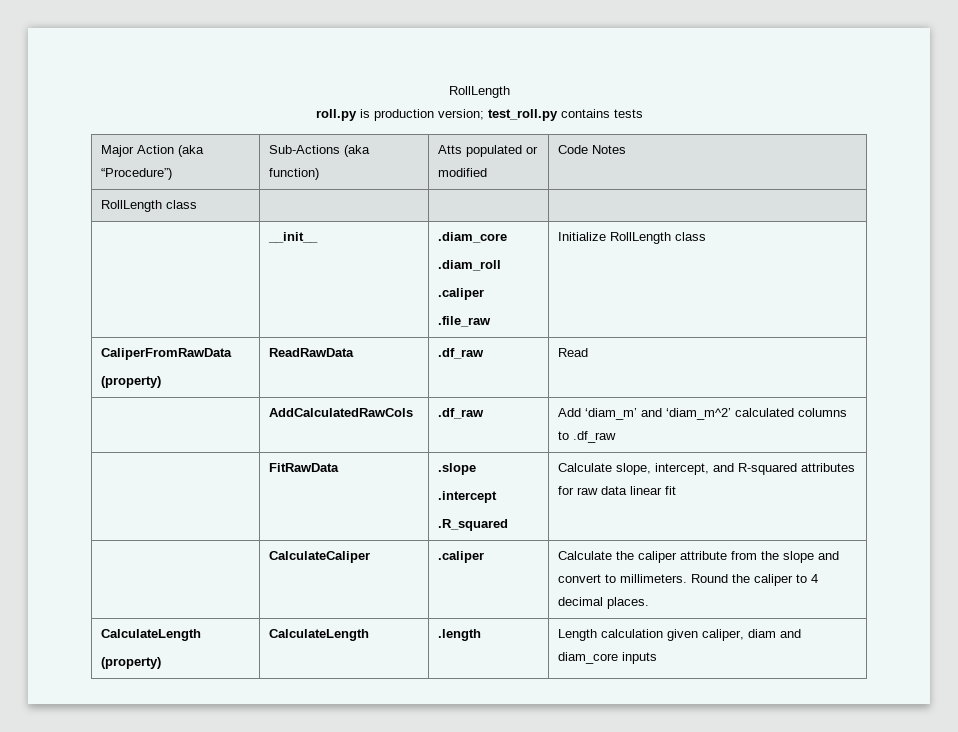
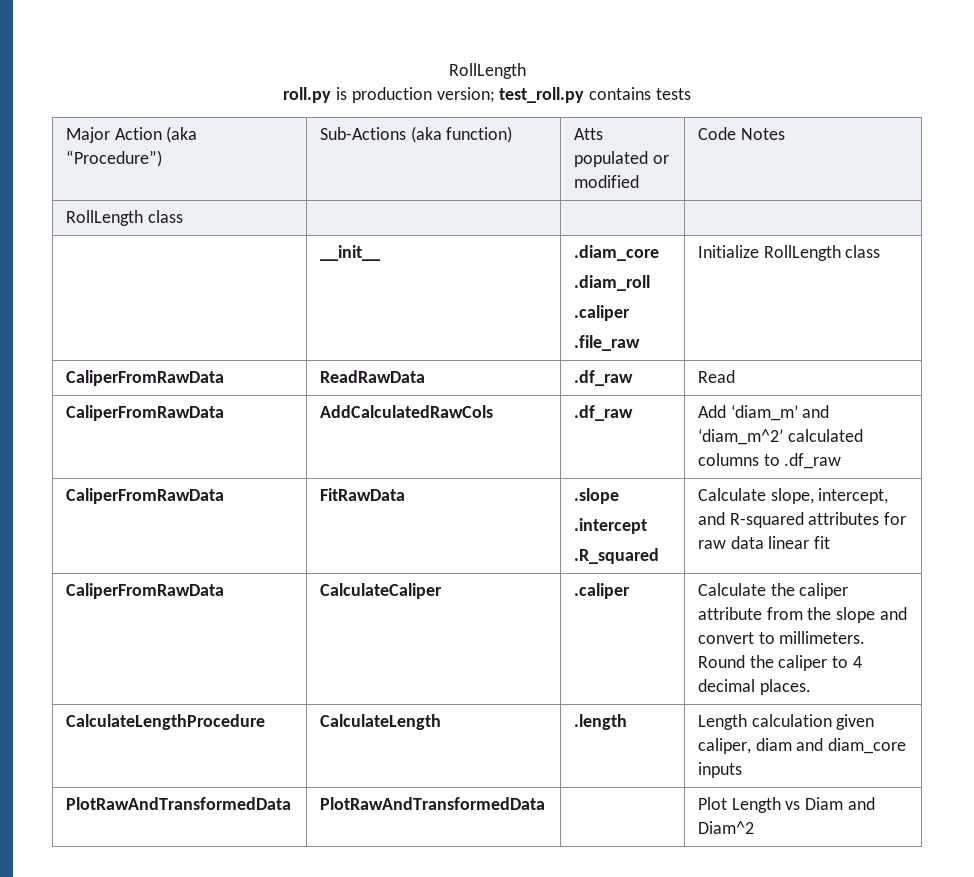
- CaliperFromRawData
- (property) | ReadRawData | .df_raw | Read
+ CaliperFromRawData | ReadRawData | .df_raw | Read
- | AddCalculatedRawCols | .df_raw | Add ‘diam_m’ and ‘diam_m^2’ calculated columns to .df_raw
+ CaliperFromRawData | AddCalculatedRawCols | .df_raw | Add ‘diam_m’ and ‘diam_m^2’ calculated columns to .df_raw
- | FitRawData | .slope
+ CaliperFromRawData | FitRawData | .slope
- | CalculateCaliper | .caliper | Calculate the caliper attribute from the slope and convert to millimeters. Round the caliper to 4 decimal places.
- CalculateLength
- (property) | CalculateLength | .length | Length calculation given caliper, diam and diam_core inputs
+ CaliperFromRawData | CalculateCaliper | .caliper | Calculate the caliper attribute from the slope and convert to millimeters. Round the caliper to 4 decimal places.
+ CalculateLengthProcedure | CalculateLength | .length | Length calculation given caliper, diam and diam_core inputs
+ PlotRawAndTransformedData | PlotRawAndTransformedData | | Plot Length vs Diam and Diam^2

